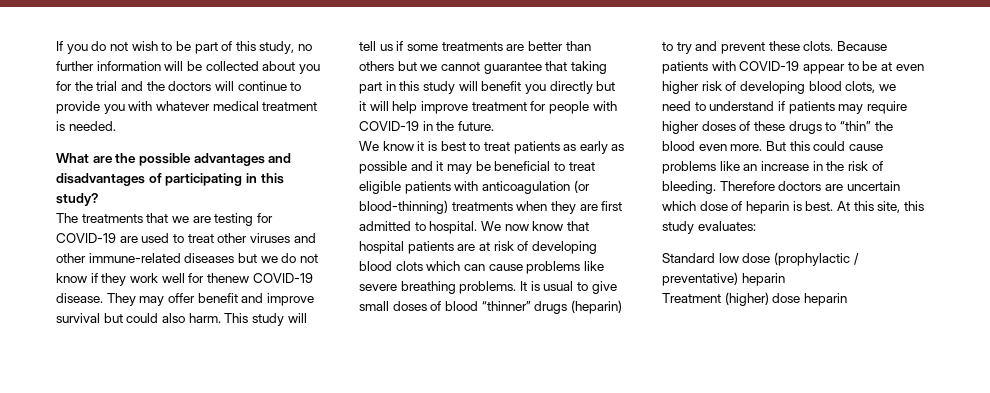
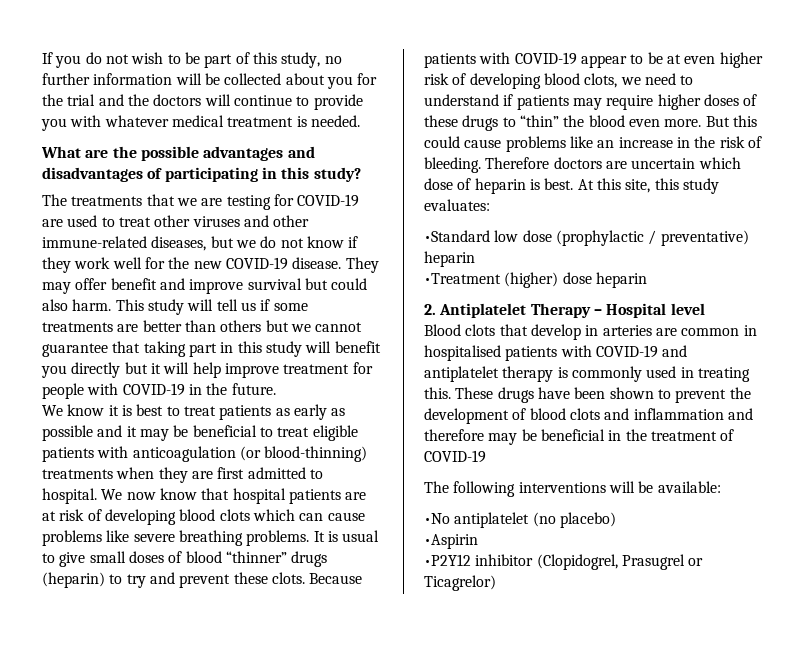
- The treatments that we are testing for COVID-19 are used to treat other viruses and other immune-related diseases but we do not know if they work well for thenew COVID-19 disease.
+ The treatments that we are testing for COVID-19 are used to treat other viruses and other immune-related diseases, but we do not know if they work well for the new COVID-19 disease.
- Standard low dose (prophylactic / preventative) heparin
+ •Standard low dose (prophylactic / preventative) heparin
- Treatment (higher) dose heparin
+ •Treatment (higher) dose heparin
+ 2. Antiplatelet Therapy – Hospital level
+ Blood clots that develop in arteries are common in hospitalised patients with COVID-19 and antiplatelet therapy is commonly used in treating this. These drugs have been shown to prevent the development of blood clots and inflammation and therefore may be beneficial in the treatment of COVID-19
+ The following interventions will be available:
+ •No antiplatelet (no placebo)
+ •Aspirin
+ •P2Y12 inhibitor (Clopidogrel, Prasugrel or Ticagrelor)

